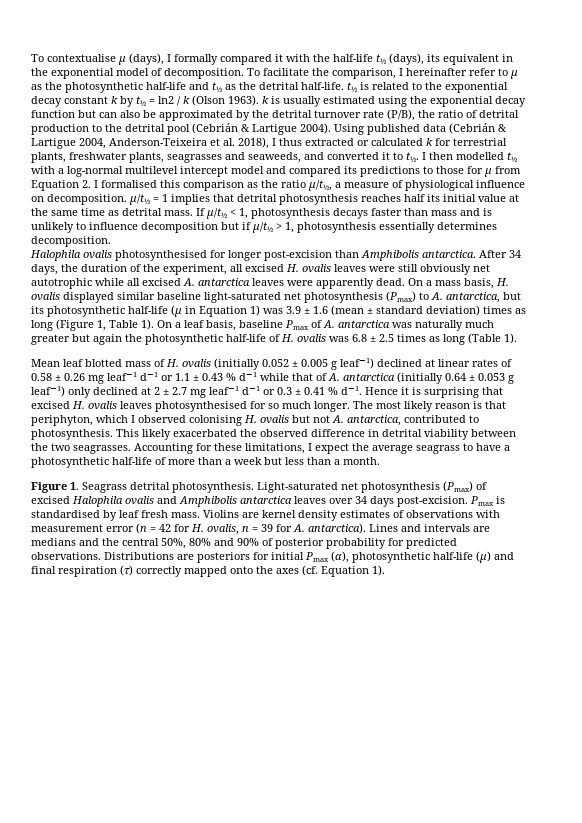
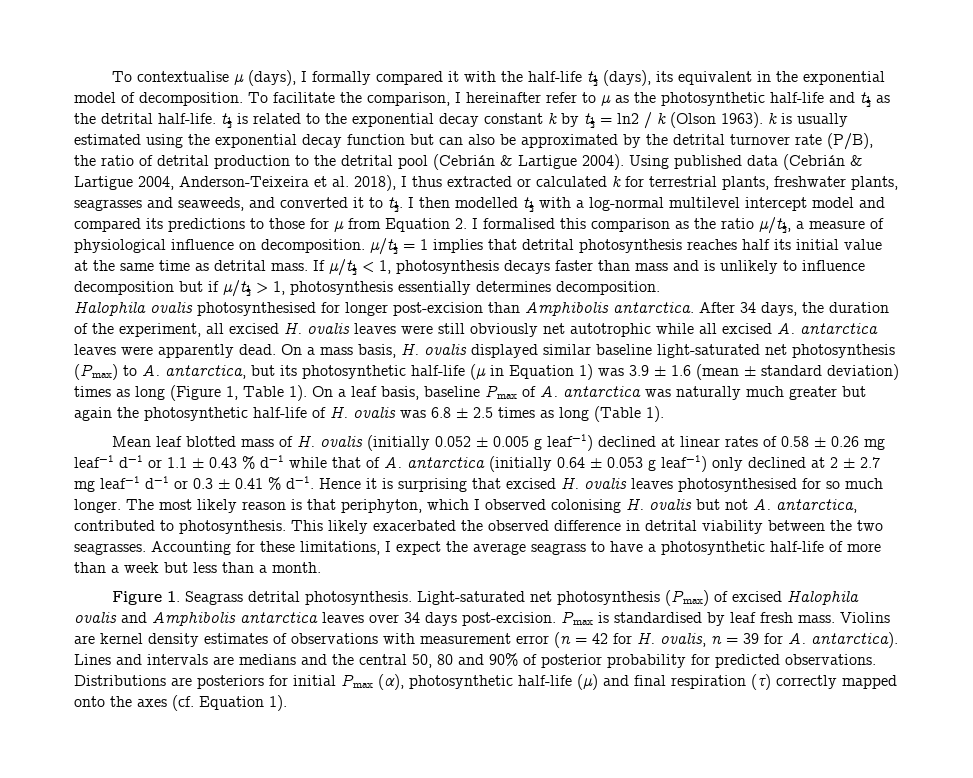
- Lines and intervals are medians and the central 50%, 80% and 90% of posterior probability for predicted observations.
+ Lines and intervals are medians and the central 50, 80 and 90% of posterior probability for predicted observations.

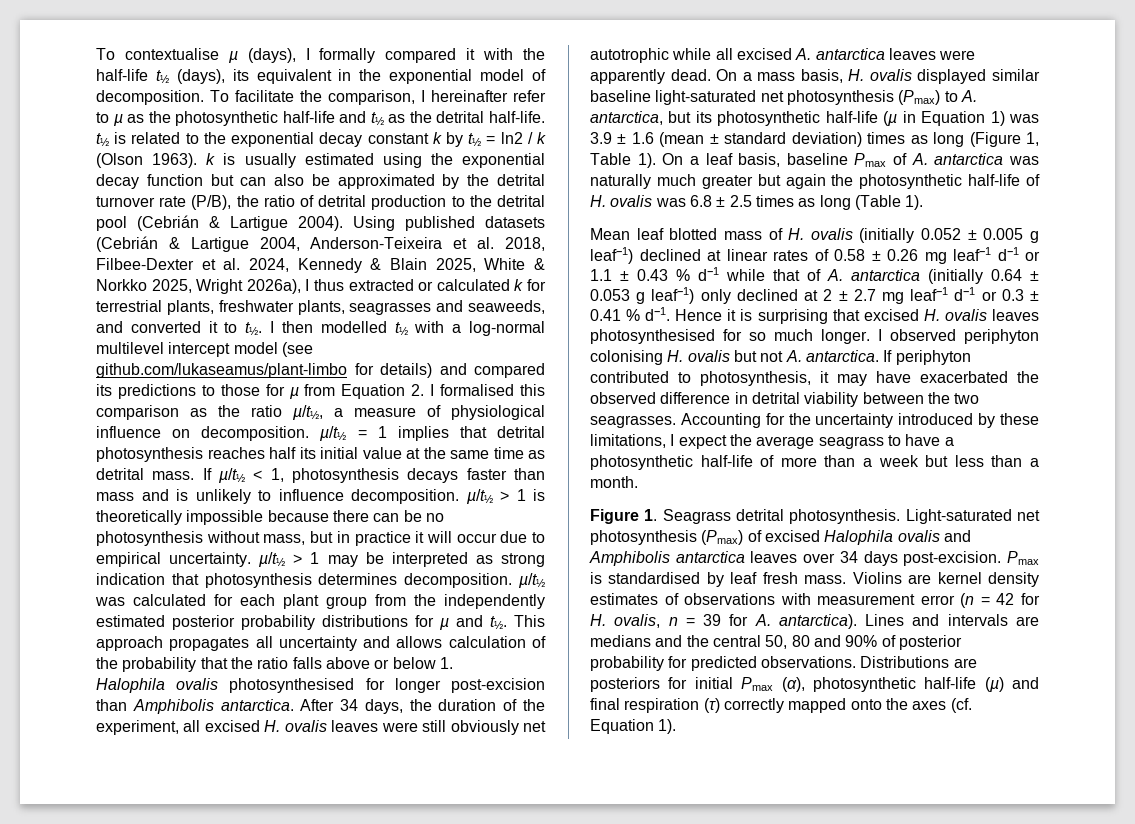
- Using published data (Cebrián & Lartigue 2004, Anderson‐Teixeira et al. 2018), I thus extracted or calculated k for terrestrial plants, freshwater plants, seagrasses and seaweeds, and converted it to t½.
+ Using published datasets (Cebrián & Lartigue 2004, Anderson‐Teixeira et al. 2018, Filbee-Dexter et al. 2024, Kennedy & Blain 2025, White & Norkko 2025, Wright 2026a), I thus extracted or calculated k for terrestrial plants, freshwater plants, seagrasses and seaweeds, and converted it to t½.
- I then modelled t½ with a log-normal multilevel intercept model and compared its predictions to those for µ from Equation 2. I formalised this comparison as the ratio µ/t½, a measure of physiological influence on decomposition. µ/t½ = 1 implies that detrital photosynthesis reaches half its initial value at the same time as detrital mass.
+ I then modelled t½ with a log-normal multilevel intercept model (see github.com/lukaseamus/plant-limbo for details) and compared its predictions to those for µ from Equation 2. I formalised this comparison as the ratio µ/t½, a measure of physiological influence on decomposition. µ/t½ = 1 implies that detrital photosynthesis reaches half its initial value at the same time as detrital mass.
- If µ/t½ < 1, photosynthesis decays faster than mass and is unlikely to influence decomposition but if µ/t½ > 1, photosynthesis essentially determines decomposition.
+ If µ/t½ < 1, photosynthesis decays faster than mass and is unlikely to influence decomposition. µ/t½ > 1 is theoretically impossible because there can be no photosynthesis without mass, but in practice it will occur due to empirical uncertainty. µ/t½ > 1 may be interpreted as strong indication that photosynthesis determines decomposition. µ/t½ was calculated for each plant group from the independently estimated posterior probability distributions for µ and t½. This approach propagates all uncertainty and allows calculation of the probability that the ratio falls above or below 1.
- The most likely reason is that periphyton, which I observed colonising H. ovalis but not A. antarctica, contributed to photosynthesis. This likely exacerbated the observed difference in detrital viability between the two seagrasses.
+ I observed periphyton colonising H. ovalis but not A. antarctica. If periphyton contributed to photosynthesis, it may have exacerbated the observed difference in detrital viability between the two seagrasses.
- Accounting for these limitations, I expect the average seagrass to have a photosynthetic half-life of more than a week but less than a month.
+ Accounting for the uncertainty introduced by these limitations, I expect the average seagrass to have a photosynthetic half-life of more than a week but less than a month.

